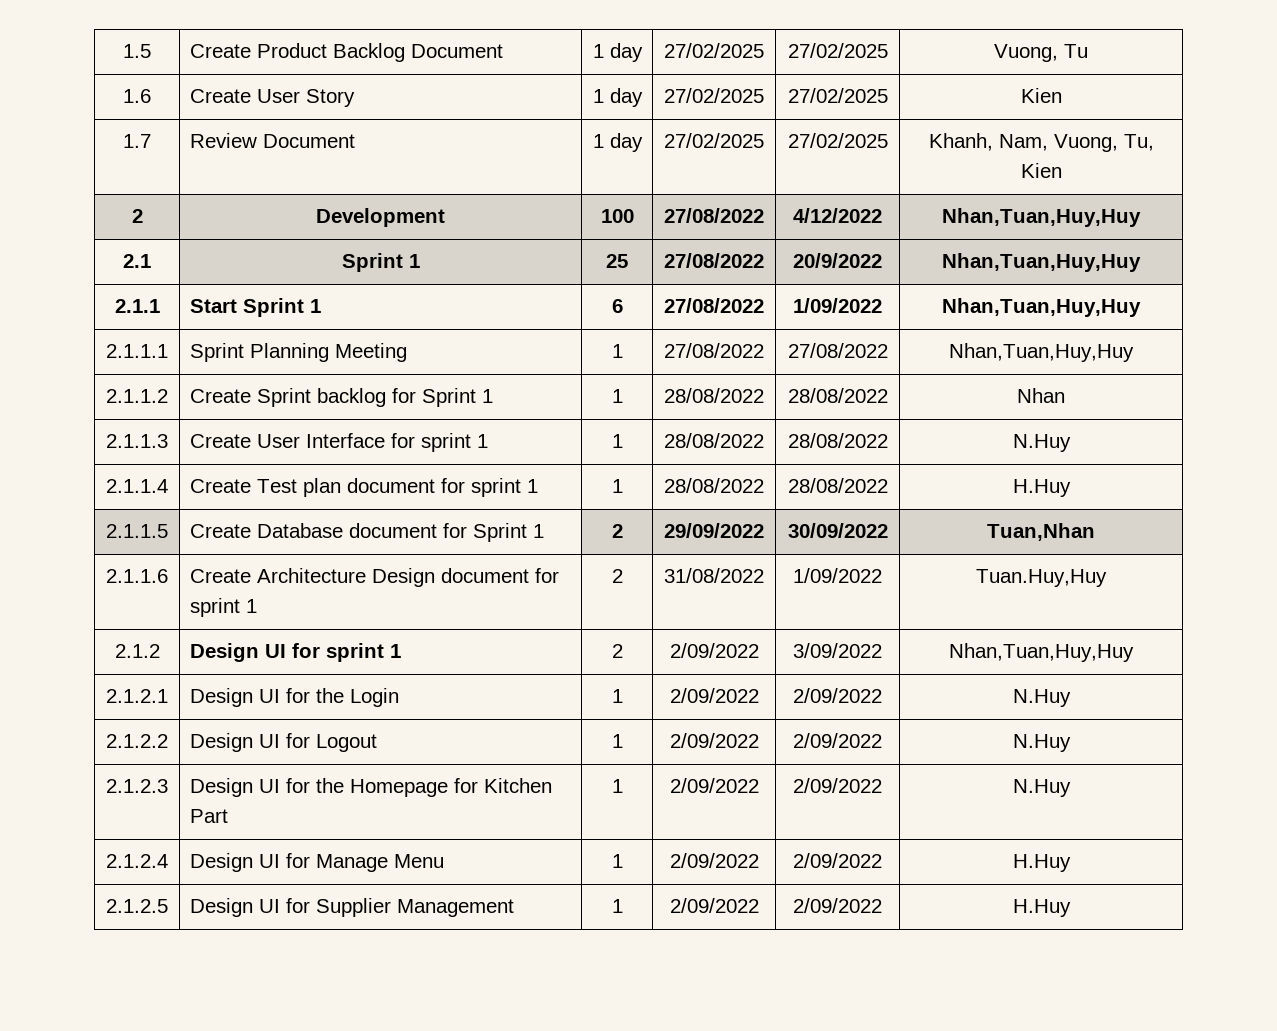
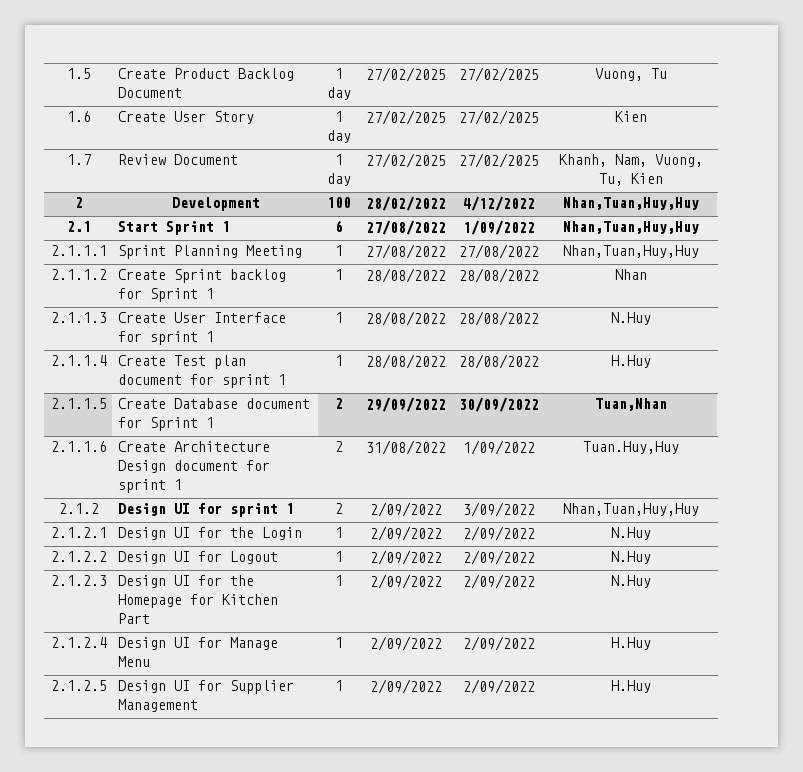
- 2 | Development | 100 | 27/08/2022 | 4/12/2022 | Nhan,Tuan,Huy,Huy
+ 2 | Development | 100 | 28/02/2022 | 4/12/2022 | Nhan,Tuan,Huy,Huy
- 2.1 | Sprint 1 | 25 | 27/08/2022 | 20/9/2022 | Nhan,Tuan,Huy,Huy
- 2.1.1 | Start Sprint 1 | 6 | 27/08/2022 | 1/09/2022 | Nhan,Tuan,Huy,Huy
+ 2.1 | Start Sprint 1 | 6 | 27/08/2022 | 1/09/2022 | Nhan,Tuan,Huy,Huy

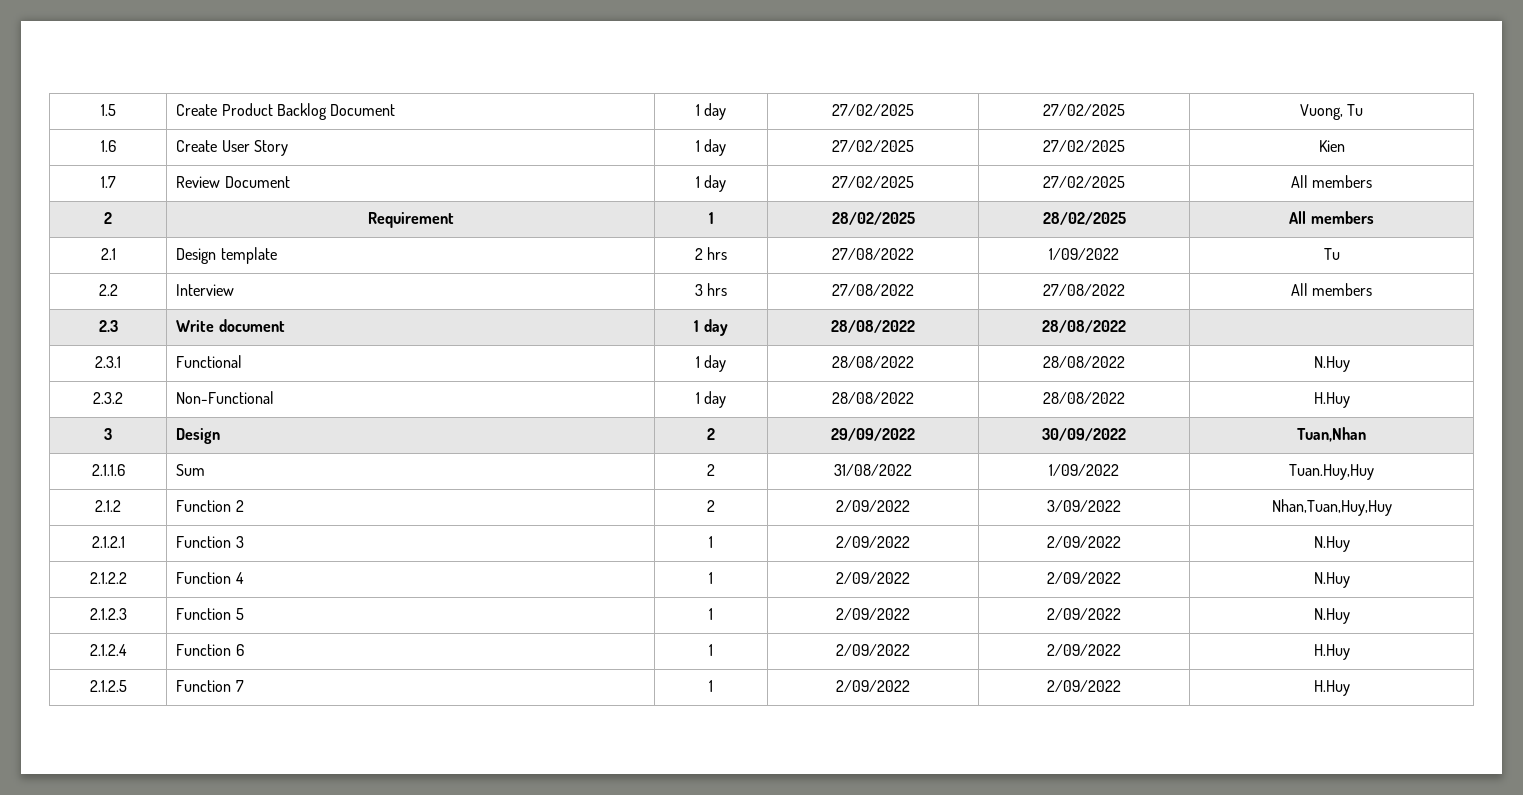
- 1.7 | Review Document | 1 day | 27/02/2025 | 27/02/2025 | Khanh, Nam, Vuong, Tu, Kien
- 2 | Development | 100 | 28/02/2022 | 4/12/2022 | Nhan,Tuan,Huy,Huy
- 2.1 | Start Sprint 1 | 6 | 27/08/2022 | 1/09/2022 | Nhan,Tuan,Huy,Huy
- 2.1.1.1 | Sprint Planning Meeting | 1 | 27/08/2022 | 27/08/2022 | Nhan,Tuan,Huy,Huy
- 2.1.1.2 | Create Sprint backlog for Sprint 1 | 1 | 28/08/2022 | 28/08/2022 | Nhan
- 2.1.1.3 | Create User Interface for sprint 1 | 1 | 28/08/2022 | 28/08/2022 | N.Huy
+ 1.7 | Review Document | 1 day | 27/02/2025 | 27/02/2025 | All members
+ 2 | Requirement | 1 | 28/02/2025 | 28/02/2025 | All members
+ 2.1 | Design template | 2 hrs | 27/08/2022 | 1/09/2022 | Tu
+ 2.2 | Interview | 3 hrs | 27/08/2022 | 27/08/2022 | All members
+ 2.3 | Write document | 1 day | 28/08/2022 | 28/08/2022 |
+ 2.3.1 | Functional | 1 day | 28/08/2022 | 28/08/2022 | N.Huy
- 2.1.1.4 | Create Test plan document for sprint 1 | 1 | 28/08/2022 | 28/08/2022 | H.Huy
+ 2.3.2 | Non-Functional | 1 day | 28/08/2022 | 28/08/2022 | H.Huy
- 2.1.1.5 | Create Database document for Sprint 1 | 2 | 29/09/2022 | 30/09/2022 | Tuan,Nhan
+ 3 | Design | 2 | 29/09/2022 | 30/09/2022 | Tuan,Nhan
- 2.1.1.6 | Create Architecture Design document for sprint 1 | 2 | 31/08/2022 | 1/09/2022 | Tuan.Huy,Huy
+ 2.1.1.6 | Sum | 2 | 31/08/2022 | 1/09/2022 | Tuan.Huy,Huy
- 2.1.2 | Design UI for sprint 1 | 2 | 2/09/2022 | 3/09/2022 | Nhan,Tuan,Huy,Huy
+ 2.1.2 | Function 2 | 2 | 2/09/2022 | 3/09/2022 | Nhan,Tuan,Huy,Huy
- 2.1.2.1 | Design UI for the Login | 1 | 2/09/2022 | 2/09/2022 | N.Huy
+ 2.1.2.1 | Function 3 | 1 | 2/09/2022 | 2/09/2022 | N.Huy
- 2.1.2.2 | Design UI for Logout | 1 | 2/09/2022 | 2/09/2022 | N.Huy
+ 2.1.2.2 | Function 4 | 1 | 2/09/2022 | 2/09/2022 | N.Huy
- 2.1.2.3 | Design UI for the Homepage for Kitchen Part | 1 | 2/09/2022 | 2/09/2022 | N.Huy
+ 2.1.2.3 | Function 5 | 1 | 2/09/2022 | 2/09/2022 | N.Huy
- 2.1.2.4 | Design UI for Manage Menu | 1 | 2/09/2022 | 2/09/2022 | H.Huy
+ 2.1.2.4 | Function 6 | 1 | 2/09/2022 | 2/09/2022 | H.Huy
- 2.1.2.5 | Design UI for Supplier Management | 1 | 2/09/2022 | 2/09/2022 | H.Huy
+ 2.1.2.5 | Function 7 | 1 | 2/09/2022 | 2/09/2022 | H.Huy

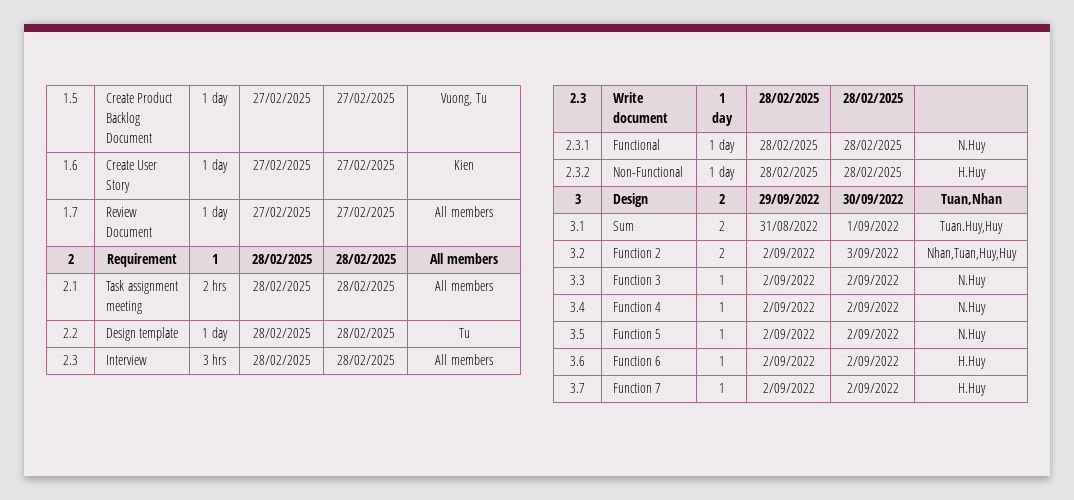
- 2.1 | Design template | 2 hrs | 27/08/2022 | 1/09/2022 | Tu
- 2.2 | Interview | 3 hrs | 27/08/2022 | 27/08/2022 | All members
+ 2.1 | Task assignment meeting | 2 hrs | 28/02/2025 | 28/02/2025 | All members
+ 2.2 | Design template | 1 day | 28/02/2025 | 28/02/2025 | Tu
+ 2.3 | Interview | 3 hrs | 28/02/2025 | 28/02/2025 | All members
- 2.3 | Write document | 1 day | 28/08/2022 | 28/08/2022 |
+ 2.3 | Write document | 1 day | 28/02/2025 | 28/02/2025 |
- 2.3.1 | Functional | 1 day | 28/08/2022 | 28/08/2022 | N.Huy
+ 2.3.1 | Functional | 1 day | 28/02/2025 | 28/02/2025 | N.Huy
- 2.3.2 | Non-Functional | 1 day | 28/08/2022 | 28/08/2022 | H.Huy
+ 2.3.2 | Non-Functional | 1 day | 28/02/2025 | 28/02/2025 | H.Huy
- 2.1.1.6 | Sum | 2 | 31/08/2022 | 1/09/2022 | Tuan.Huy,Huy
+ 3.1 | Sum | 2 | 31/08/2022 | 1/09/2022 | Tuan.Huy,Huy
- 2.1.2 | Function 2 | 2 | 2/09/2022 | 3/09/2022 | Nhan,Tuan,Huy,Huy
+ 3.2 | Function 2 | 2 | 2/09/2022 | 3/09/2022 | Nhan,Tuan,Huy,Huy
- 2.1.2.1 | Function 3 | 1 | 2/09/2022 | 2/09/2022 | N.Huy
+ 3.3 | Function 3 | 1 | 2/09/2022 | 2/09/2022 | N.Huy
- 2.1.2.2 | Function 4 | 1 | 2/09/2022 | 2/09/2022 | N.Huy
+ 3.4 | Function 4 | 1 | 2/09/2022 | 2/09/2022 | N.Huy
- 2.1.2.3 | Function 5 | 1 | 2/09/2022 | 2/09/2022 | N.Huy
+ 3.5 | Function 5 | 1 | 2/09/2022 | 2/09/2022 | N.Huy
- 2.1.2.4 | Function 6 | 1 | 2/09/2022 | 2/09/2022 | H.Huy
+ 3.6 | Function 6 | 1 | 2/09/2022 | 2/09/2022 | H.Huy
- 2.1.2.5 | Function 7 | 1 | 2/09/2022 | 2/09/2022 | H.Huy
+ 3.7 | Function 7 | 1 | 2/09/2022 | 2/09/2022 | H.Huy

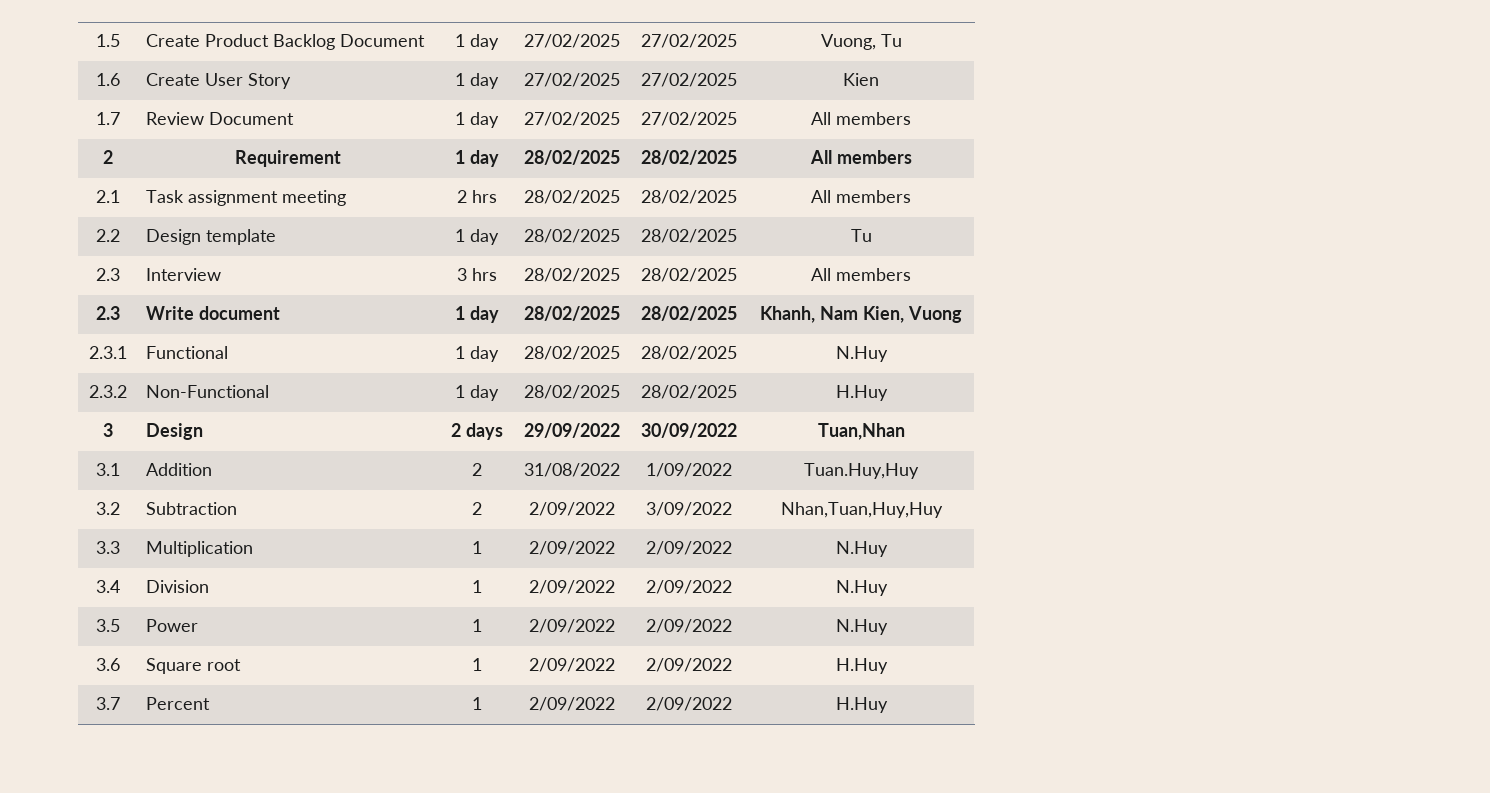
- 2 | Requirement | 1 | 28/02/2025 | 28/02/2025 | All members
+ 2 | Requirement | 1 day | 28/02/2025 | 28/02/2025 | All members
- 2.3 | Write document | 1 day | 28/02/2025 | 28/02/2025 |
+ 2.3 | Write document | 1 day | 28/02/2025 | 28/02/2025 | Khanh, Nam Kien, Vuong
- 3 | Design | 2 | 29/09/2022 | 30/09/2022 | Tuan,Nhan
+ 3 | Design | 2 days | 29/09/2022 | 30/09/2022 | Tuan,Nhan
- 3.1 | Sum | 2 | 31/08/2022 | 1/09/2022 | Tuan.Huy,Huy
+ 3.1 | Addition | 2 | 31/08/2022 | 1/09/2022 | Tuan.Huy,Huy
- 3.2 | Function 2 | 2 | 2/09/2022 | 3/09/2022 | Nhan,Tuan,Huy,Huy
+ 3.2 | Subtraction | 2 | 2/09/2022 | 3/09/2022 | Nhan,Tuan,Huy,Huy
- 3.3 | Function 3 | 1 | 2/09/2022 | 2/09/2022 | N.Huy
+ 3.3 | Multiplication | 1 | 2/09/2022 | 2/09/2022 | N.Huy
- 3.4 | Function 4 | 1 | 2/09/2022 | 2/09/2022 | N.Huy
+ 3.4 | Division | 1 | 2/09/2022 | 2/09/2022 | N.Huy
- 3.5 | Function 5 | 1 | 2/09/2022 | 2/09/2022 | N.Huy
+ 3.5 | Power | 1 | 2/09/2022 | 2/09/2022 | N.Huy
- 3.6 | Function 6 | 1 | 2/09/2022 | 2/09/2022 | H.Huy
+ 3.6 | Square root | 1 | 2/09/2022 | 2/09/2022 | H.Huy
- 3.7 | Function 7 | 1 | 2/09/2022 | 2/09/2022 | H.Huy
+ 3.7 | Percent | 1 | 2/09/2022 | 2/09/2022 | H.Huy

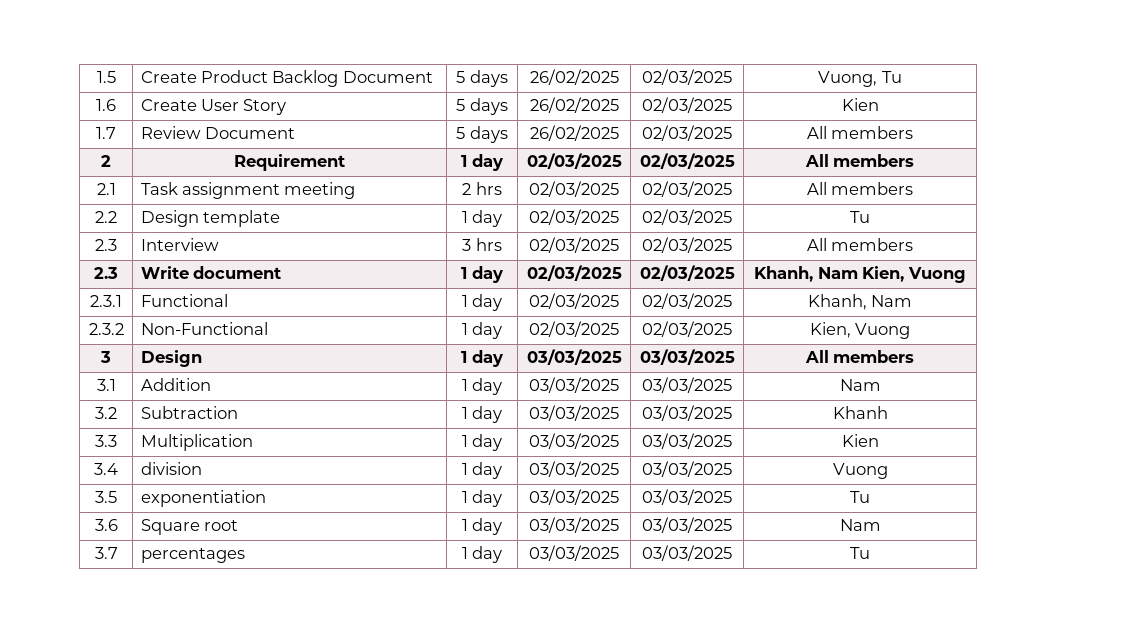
- 1.5 | Create Product Backlog Document | 1 day | 27/02/2025 | 27/02/2025 | Vuong, Tu
+ 1.5 | Create Product Backlog Document | 5 days | 26/02/2025 | 02/03/2025 | Vuong, Tu
- 1.6 | Create User Story | 1 day | 27/02/2025 | 27/02/2025 | Kien
+ 1.6 | Create User Story | 5 days | 26/02/2025 | 02/03/2025 | Kien
- 1.7 | Review Document | 1 day | 27/02/2025 | 27/02/2025 | All members
+ 1.7 | Review Document | 5 days | 26/02/2025 | 02/03/2025 | All members
- 2 | Requirement | 1 day | 28/02/2025 | 28/02/2025 | All members
+ 2 | Requirement | 1 day | 02/03/2025 | 02/03/2025 | All members
- 2.1 | Task assignment meeting | 2 hrs | 28/02/2025 | 28/02/2025 | All members
+ 2.1 | Task assignment meeting | 2 hrs | 02/03/2025 | 02/03/2025 | All members
- 2.2 | Design template | 1 day | 28/02/2025 | 28/02/2025 | Tu
+ 2.2 | Design template | 1 day | 02/03/2025 | 02/03/2025 | Tu
- 2.3 | Interview | 3 hrs | 28/02/2025 | 28/02/2025 | All members
+ 2.3 | Interview | 3 hrs | 02/03/2025 | 02/03/2025 | All members
- 2.3 | Write document | 1 day | 28/02/2025 | 28/02/2025 | Khanh, Nam Kien, Vuong
+ 2.3 | Write document | 1 day | 02/03/2025 | 02/03/2025 | Khanh, Nam Kien, Vuong
- 2.3.1 | Functional | 1 day | 28/02/2025 | 28/02/2025 | N.Huy
+ 2.3.1 | Functional | 1 day | 02/03/2025 | 02/03/2025 | Khanh, Nam
- 2.3.2 | Non-Functional | 1 day | 28/02/2025 | 28/02/2025 | H.Huy
- 3 | Design | 2 days | 29/09/2022 | 30/09/2022 | Tuan,Nhan
- 3.1 | Addition | 2 | 31/08/2022 | 1/09/2022 | Tuan.Huy,Huy
- 3.2 | Subtraction | 2 | 2/09/2022 | 3/09/2022 | Nhan,Tuan,Huy,Huy
+ 2.3.2 | Non-Functional | 1 day | 02/03/2025 | 02/03/2025 | Kien, Vuong
+ 3 | Design | 1 day | 03/03/2025 | 03/03/2025 | All members
+ 3.1 | Addition | 1 day | 03/03/2025 | 03/03/2025 | Nam
+ 3.2 | Subtraction | 1 day | 03/03/2025 | 03/03/2025 | Khanh
- 3.3 | Multiplication | 1 | 2/09/2022 | 2/09/2022 | N.Huy
+ 3.3 | Multiplication | 1 day | 03/03/2025 | 03/03/2025 | Kien
- 3.4 | Division | 1 | 2/09/2022 | 2/09/2022 | N.Huy
+ 3.4 | division | 1 day | 03/03/2025 | 03/03/2025 | Vuong
- 3.5 | Power | 1 | 2/09/2022 | 2/09/2022 | N.Huy
+ 3.5 | exponentiation | 1 day | 03/03/2025 | 03/03/2025 | Tu
- 3.6 | Square root | 1 | 2/09/2022 | 2/09/2022 | H.Huy
+ 3.6 | Square root | 1 day | 03/03/2025 | 03/03/2025 | Nam
- 3.7 | Percent | 1 | 2/09/2022 | 2/09/2022 | H.Huy
+ 3.7 | percentages | 1 day | 03/03/2025 | 03/03/2025 | Tu

